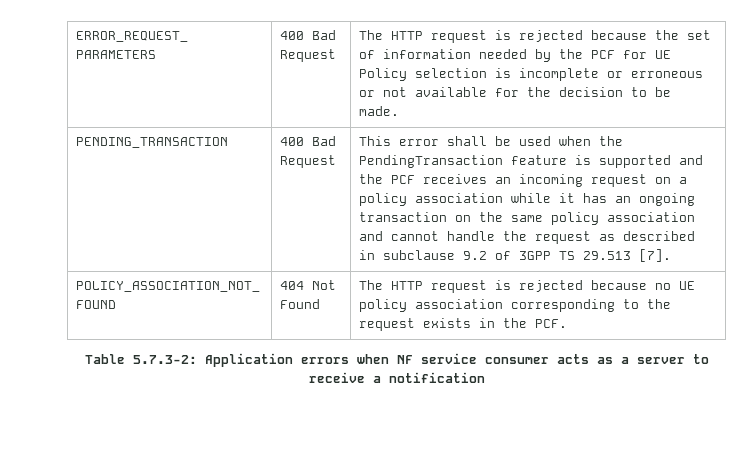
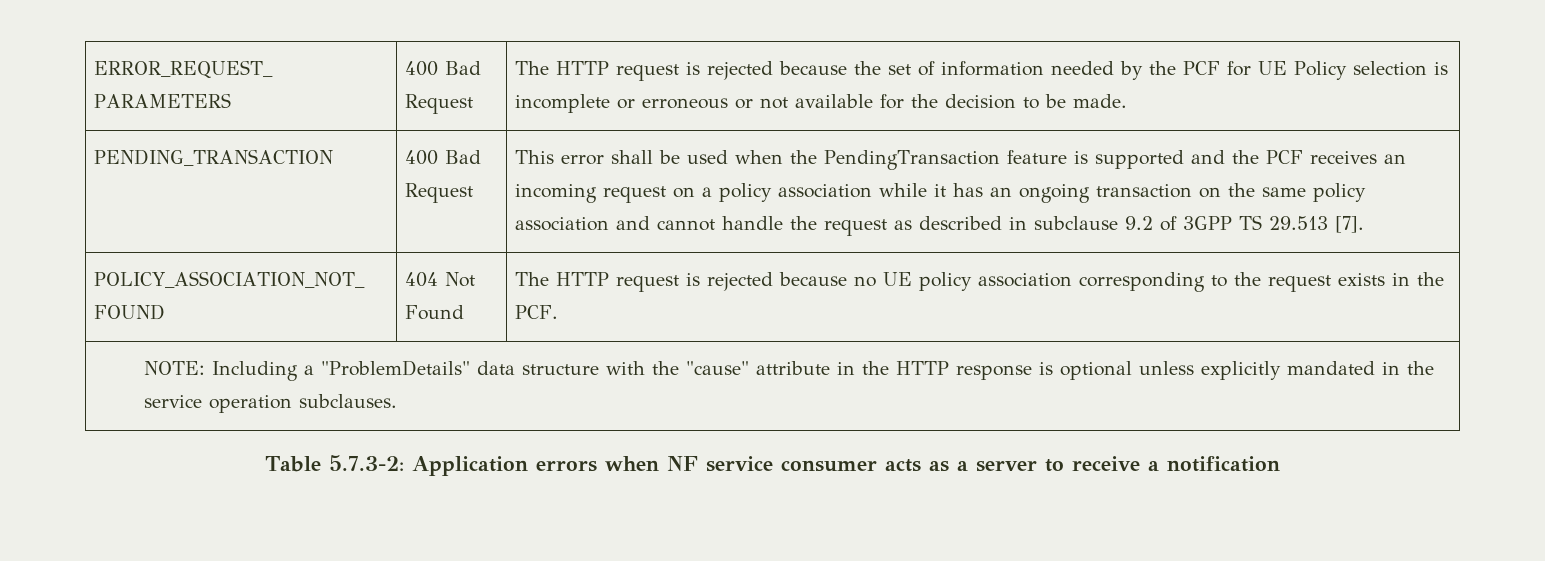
+ NOTE: Including a "ProblemDetails" data structure with the "cause" attribute in the HTTP response is optional unless explicitly mandated in the service operation subclauses.

